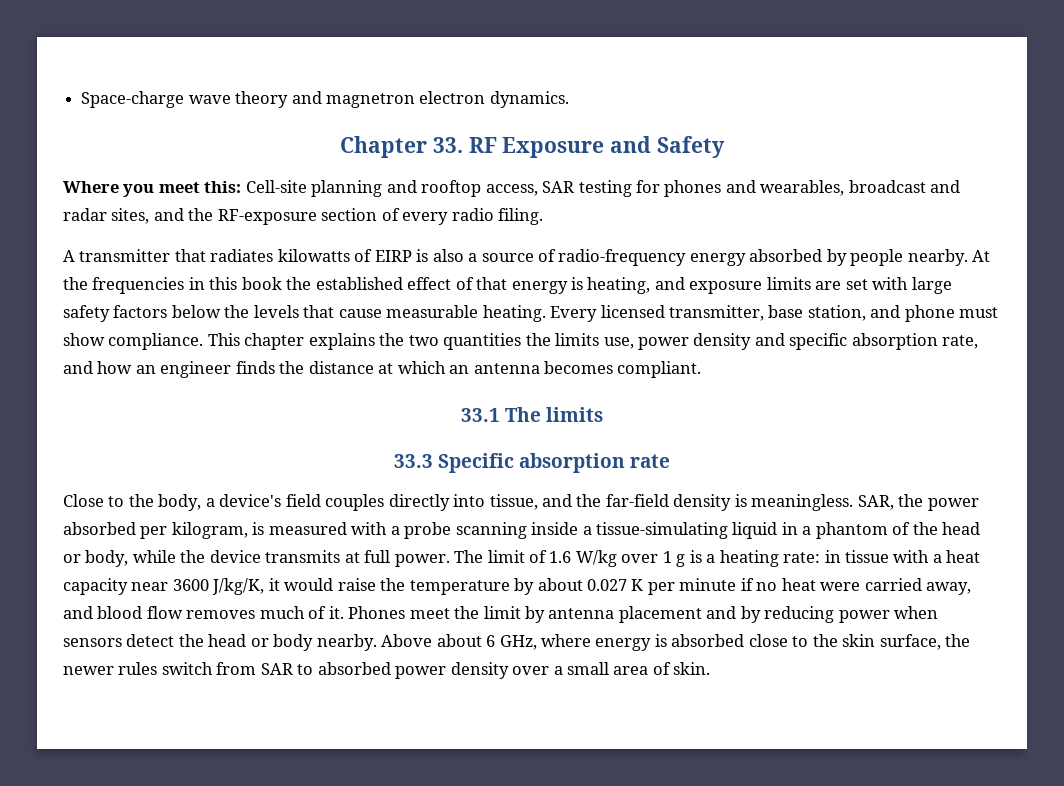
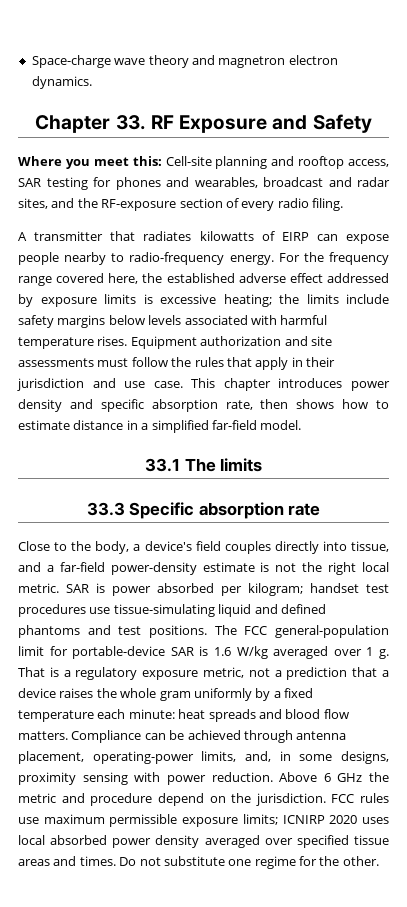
- A transmitter that radiates kilowatts of EIRP is also a source of radio-frequency energy absorbed by people nearby. At the frequencies in this book the established effect of that energy is heating, and exposure limits are set with large safety factors below the levels that cause measurable heating. Every licensed transmitter, base station, and phone must show compliance. This chapter explains the two quantities the limits use, power density and specific absorption rate, and how an engineer finds the distance at which an antenna becomes compliant.
+ A transmitter that radiates kilowatts of EIRP can expose people nearby to radio-frequency energy. For the frequency range covered here, the established adverse effect addressed by exposure limits is excessive heating; the limits include safety margins below levels associated with harmful temperature rises. Equipment authorization and site assessments must follow the rules that apply in their jurisdiction and use case. This chapter introduces power density and specific absorption rate, then shows how to estimate distance in a simplified far-field model.
- Close to the body, a device's field couples directly into tissue, and the far-field density is meaningless. SAR, the power absorbed per kilogram, is measured with a probe scanning inside a tissue-simulating liquid in a phantom of the head or body, while the device transmits at full power. The limit of 1.6 W/kg over 1 g is a heating rate: in tissue with a heat capacity near 3600 J/kg/K, it would raise the temperature by about 0.027 K per minute if no heat were carried away, and blood flow removes much of it. Phones meet the limit by antenna placement and by reducing power when sensors detect the head or body nearby. Above about 6 GHz, where energy is absorbed close to the skin surface, the newer rules switch from SAR to absorbed power density over a small area of skin.
+ Close to the body, a device's field couples directly into tissue, and a far-field power-density estimate is not the right local metric. SAR is power absorbed per kilogram; handset test procedures use tissue-simulating liquid and defined phantoms and test positions. The FCC general-population limit for portable-device SAR is 1.6 W/kg averaged over 1 g. That is a regulatory exposure metric, not a prediction that a device raises the whole gram uniformly by a fixed temperature each minute: heat spreads and blood flow matters. Compliance can be achieved through antenna placement, operating-power limits, and, in some designs, proximity sensing with power reduction. Above 6 GHz the metric and procedure depend on the jurisdiction. FCC rules use maximum permissible exposure limits; ICNIRP 2020 uses local absorbed power density averaged over specified tissue areas and times. Do not substitute one regime for the other.

